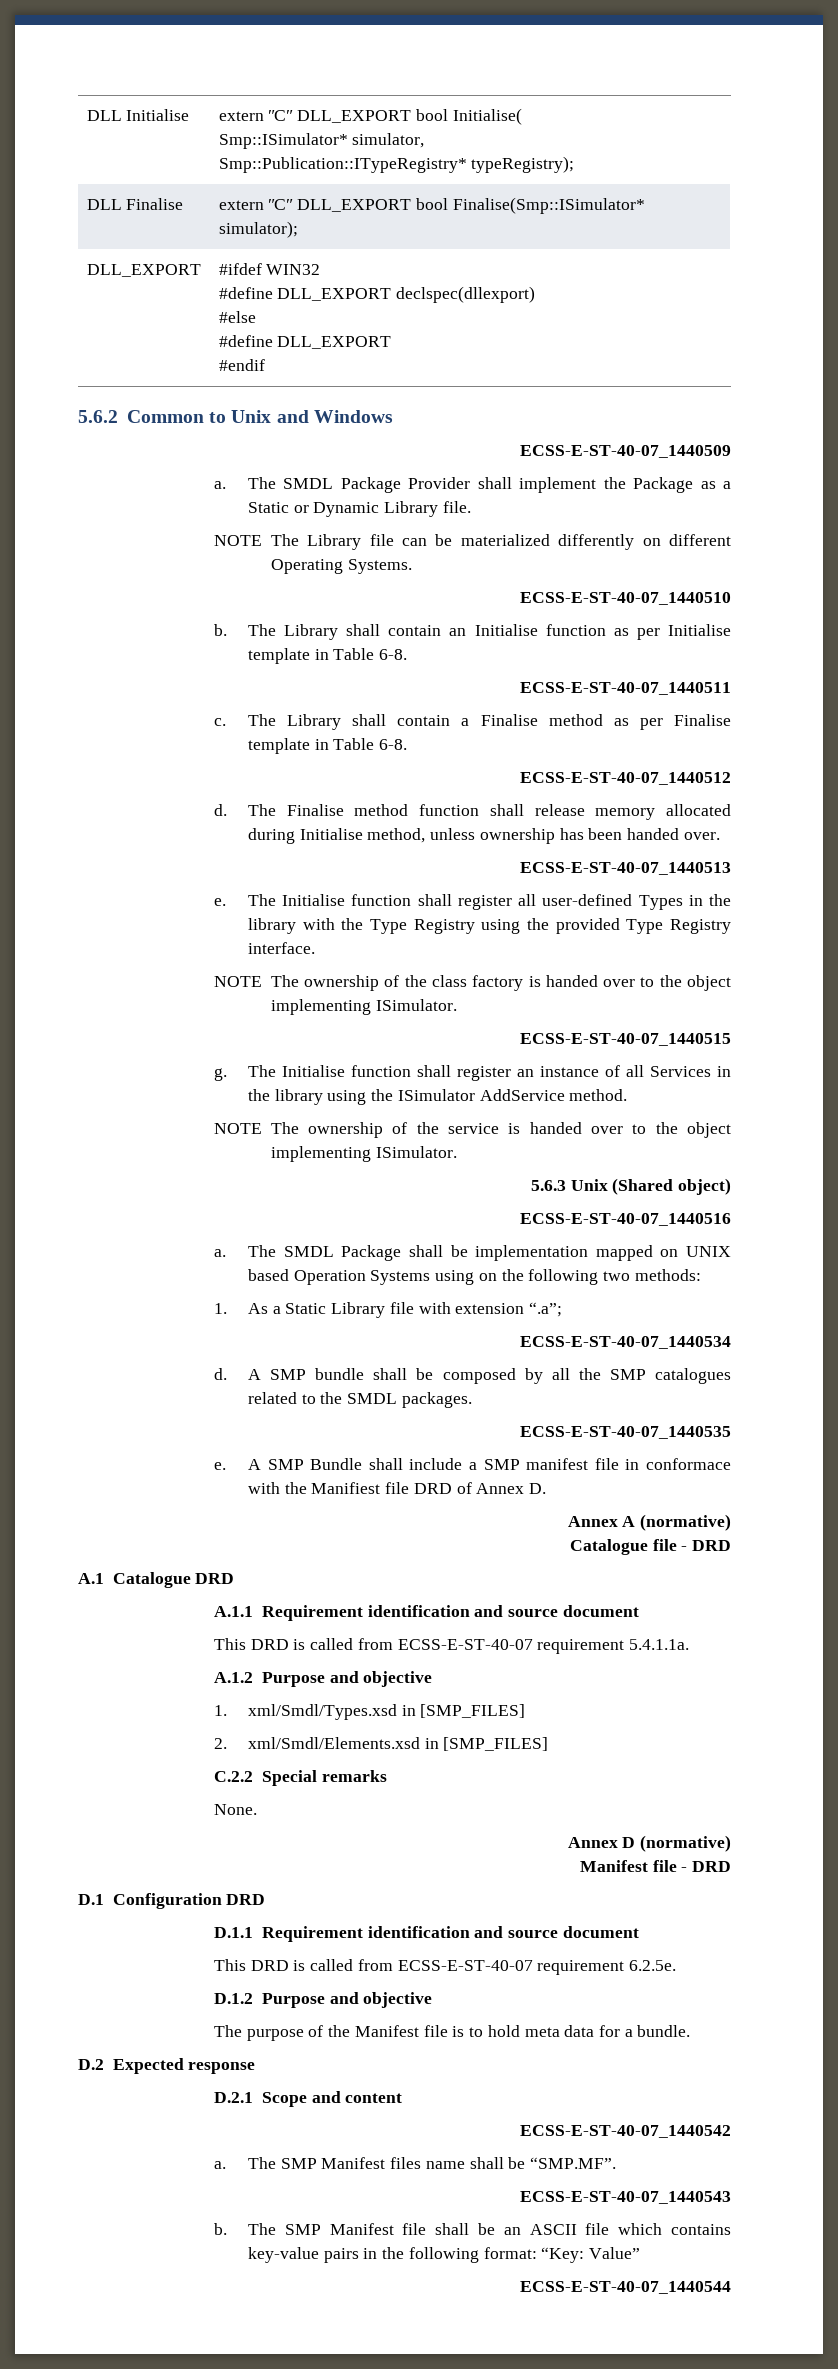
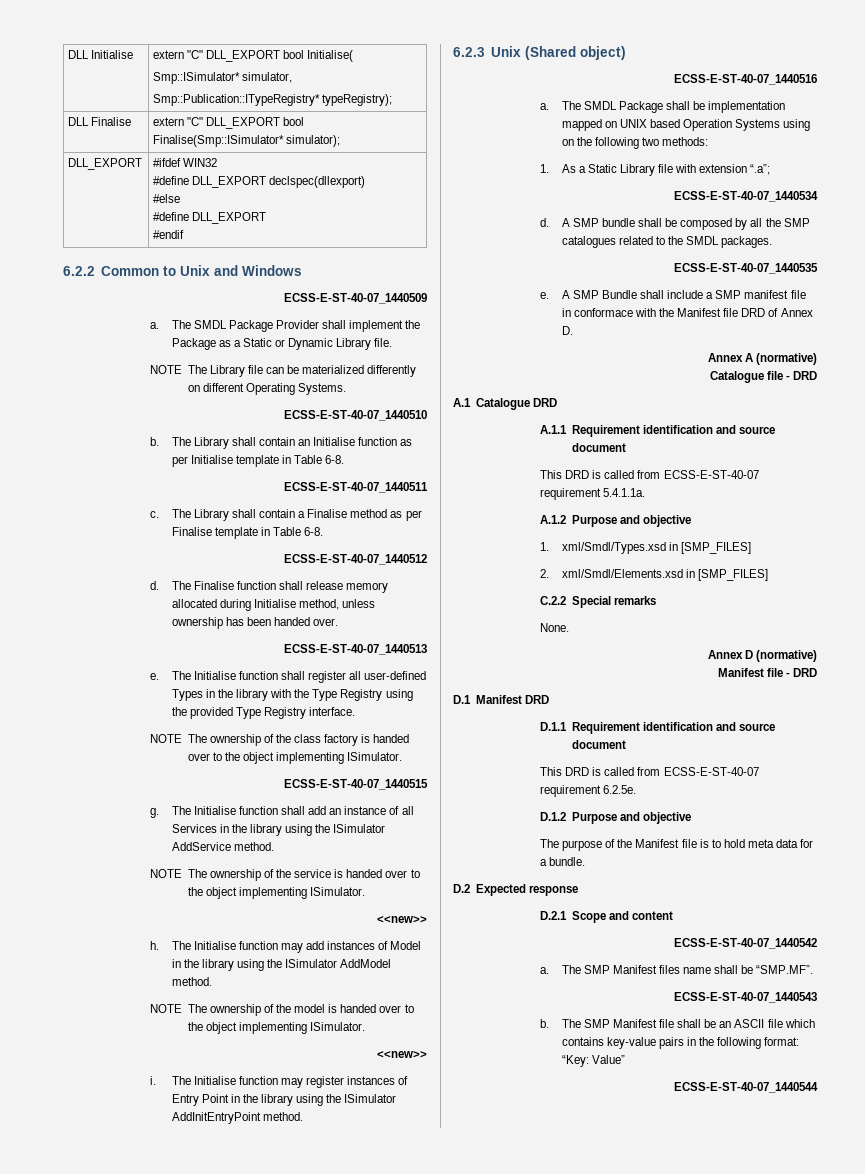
- 5.6.2 Common to Unix and Windows
+ 6.2.2 Common to Unix and Windows
- The Finalise method function shall release memory allocated during Initialise method, unless ownership has been handed over.
+ The Finalise function shall release memory allocated during Initialise method, unless ownership has been handed over.
- The Initialise function shall register an instance of all Services in the library using the ISimulator AddService method.
+ The Initialise function shall add an instance of all Services in the library using the ISimulator AddService method.
  NOTE The ownership of the service is handed over to the object implementing ISimulator.
- 5.6.3 Unix (Shared object)
+ <<new>>
+ h. The Initialise function may add instances of Model in the library using the ISimulator AddModel method.
+ NOTE The ownership of the model is handed over to the object implementing ISimulator.
+ <<new>>
+ i. The Initialise function may register instances of Entry Point in the library using the ISimulator AddInitEntryPoint method.
+ 6.2.3 Unix (Shared object)
- A SMP Bundle shall include a SMP manifest file in conformace with the Manifiest file DRD of Annex D.
+ A SMP Bundle shall include a SMP manifest file in conformace with the Manifest file DRD of Annex D.
- D.1 Configuration DRD
+ D.1 Manifest DRD

